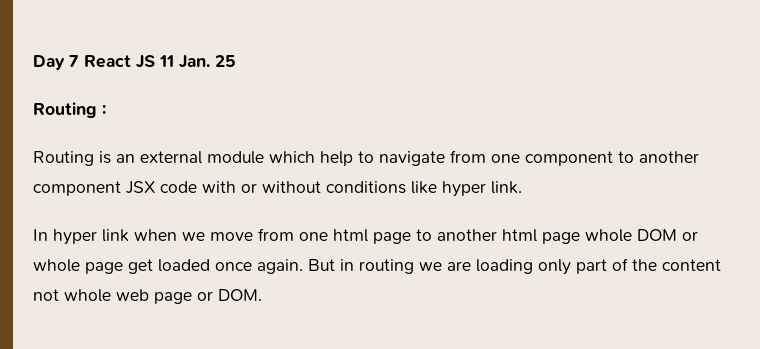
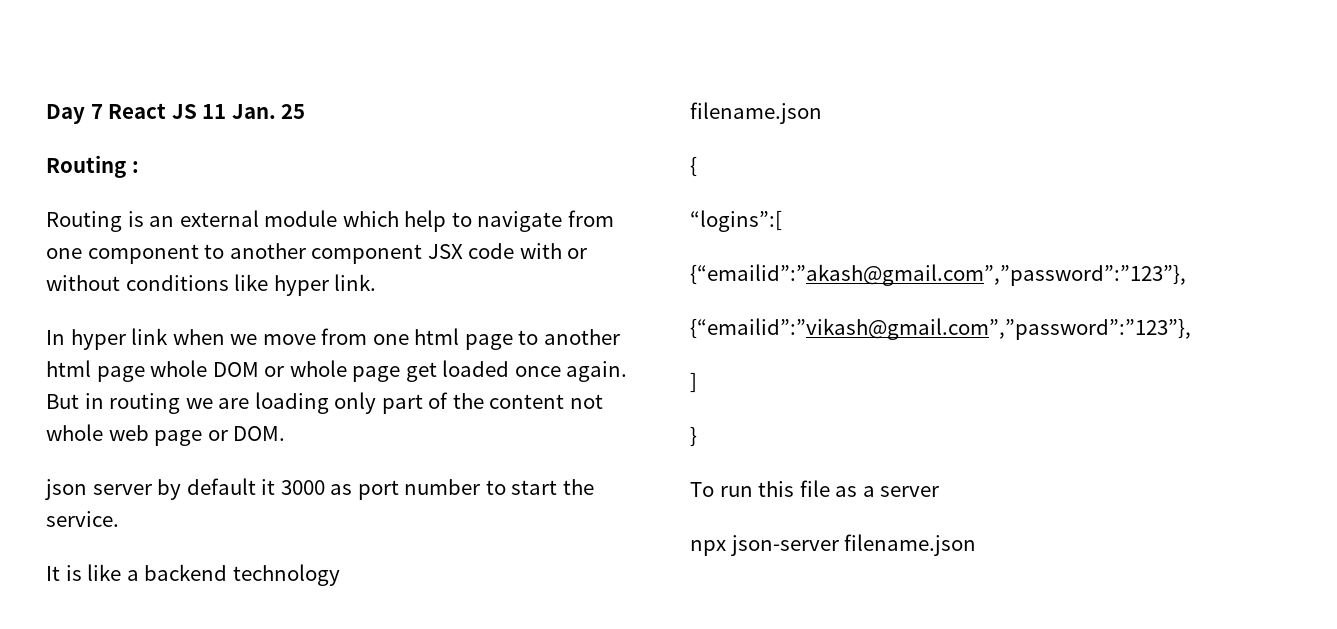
+ json server by default it 3000 as port number to start the service.
+ It is like a backend technology
+ filename.json
+ {
+ “logins”:[
+ {“emailid”:”akash@gmail.com”,”password”:”123”},
+ {“emailid”:”vikash@gmail.com”,”password”:”123”},
+ ]
+ }
+ To run this file as a server
+ npx json-server filename.json

